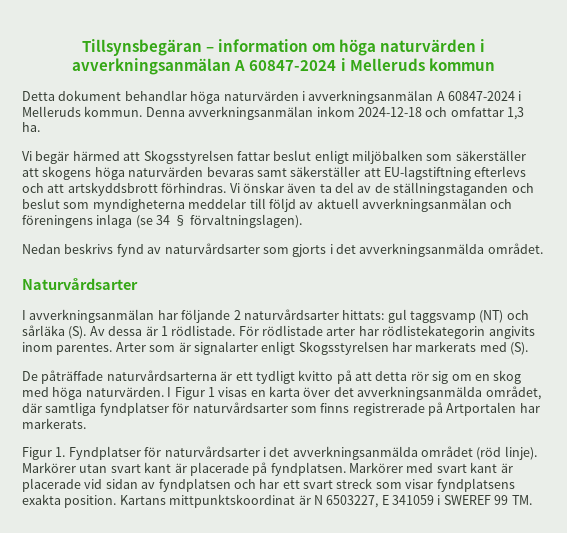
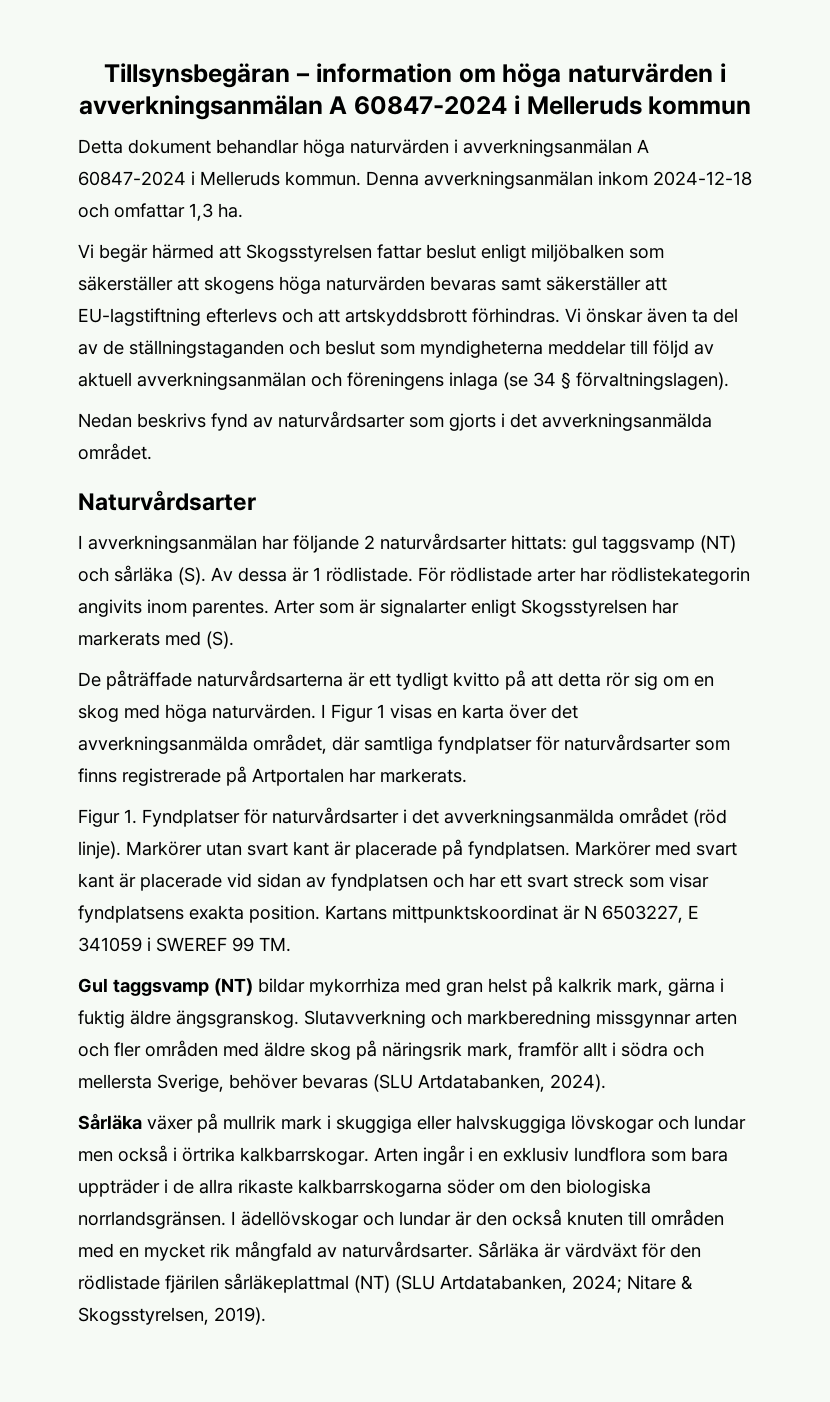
+ Gul taggsvamp (NT) bildar mykorrhiza med gran helst på kalkrik mark, gärna i fuktig äldre ängsgranskog. Slutavverkning och markberedning missgynnar arten och fler områden med äldre skog på näringsrik mark, framför allt i södra och mellersta Sverige, behöver bevaras (SLU Artdatabanken, 2024).
+ Sårläka växer på mullrik mark i skuggiga eller halvskuggiga lövskogar och lundar men också i örtrika kalkbarrskogar. Arten ingår i en exklusiv lundflora som bara uppträder i de allra rikaste kalkbarrskogarna söder om den biologiska norrlandsgränsen. I ädellövskogar och lundar är den också knuten till områden med en mycket rik mångfald av naturvårdsarter. Sårläka är värdväxt för den rödlistade fjärilen sårläkeplattmal (NT) (SLU Artdatabanken, 2024; Nitare & Skogsstyrelsen, 2019).

